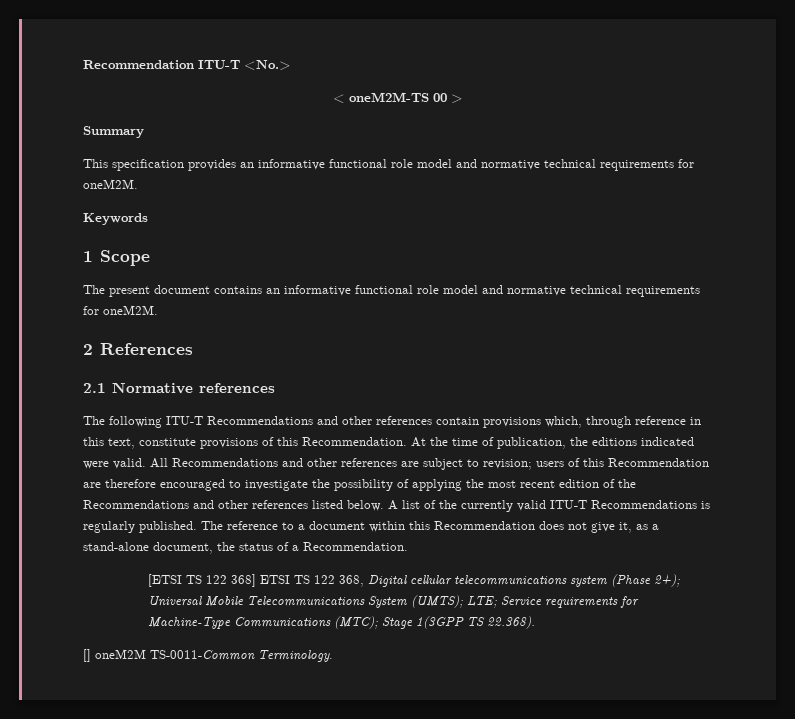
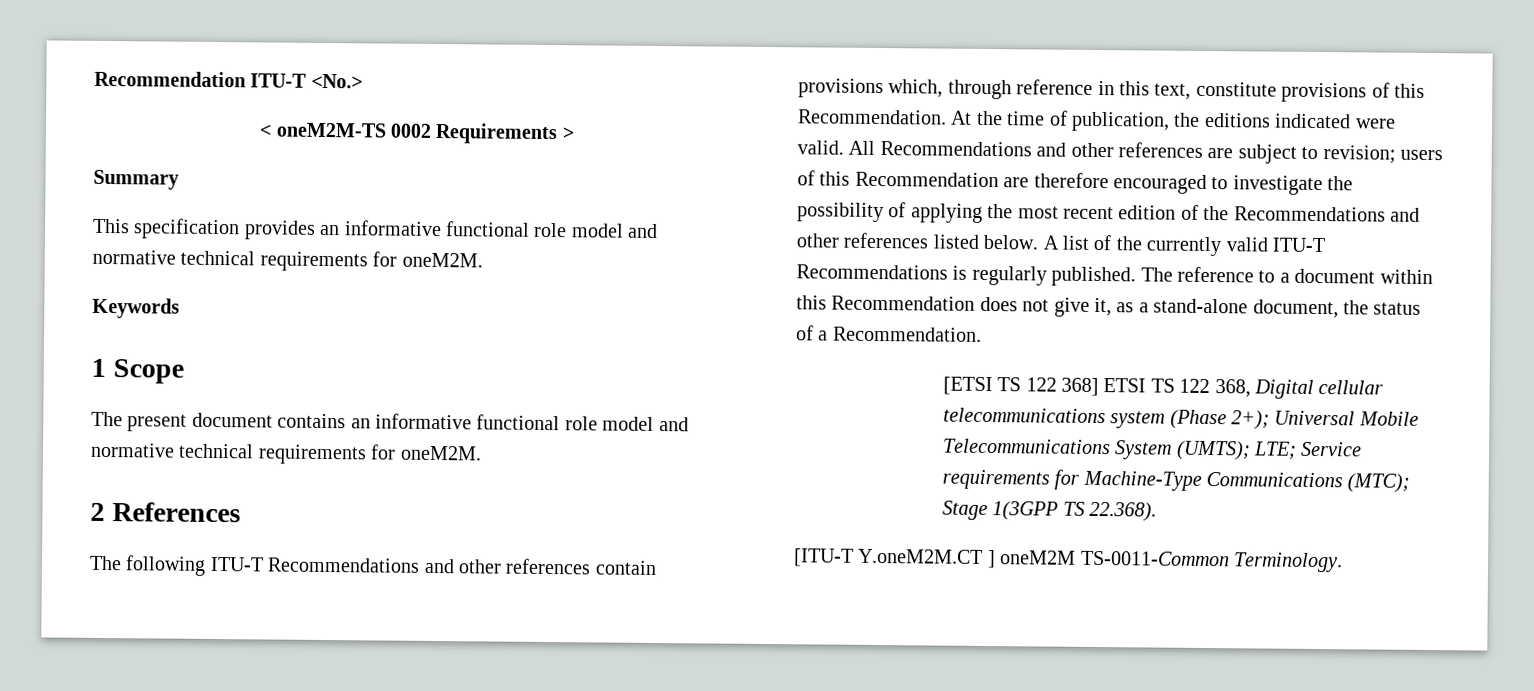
- < oneM2M-TS 00 >
+ < oneM2M-TS 0002 Requirements >
- 2.1 Normative references
- [] oneM2M TS-0011-Common Terminology.
+ [ITU-T Y.oneM2M.CT ] oneM2M TS-0011-Common Terminology.

